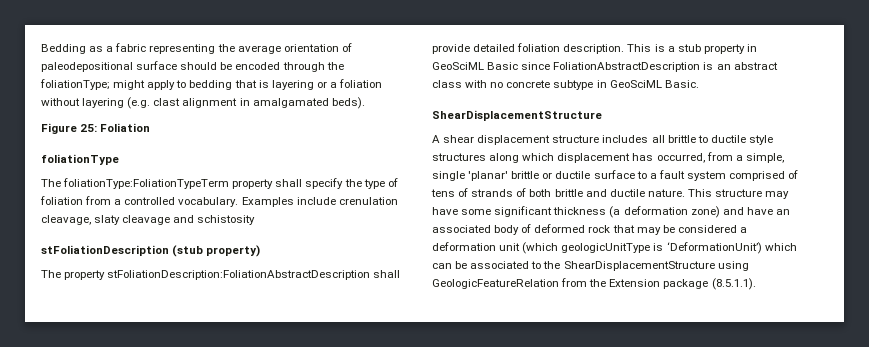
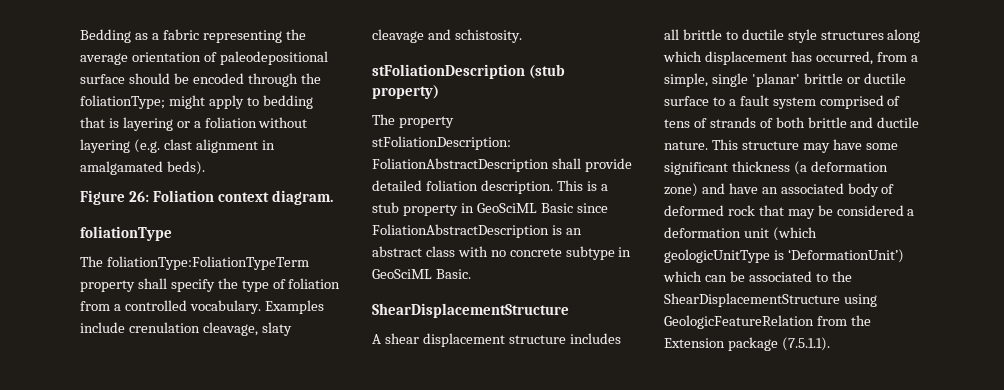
- Figure 25: Foliation
+ Figure 26: Foliation context diagram.
- Examples include crenulation cleavage, slaty cleavage and schistosity
+ Examples include crenulation cleavage, slaty cleavage and schistosity.
- This structure may have some significant thickness (a deformation zone) and have an associated body of deformed rock that may be considered a deformation unit (which geologicUnitType is ‘DeformationUnit’) which can be associated to the ShearDisplacementStructure using GeologicFeatureRelation from the Extension package (8.5.1.1).
+ This structure may have some significant thickness (a deformation zone) and have an associated body of deformed rock that may be considered a deformation unit (which geologicUnitType is ‘DeformationUnit’) which can be associated to the ShearDisplacementStructure using GeologicFeatureRelation from the Extension package (7.5.1.1).

